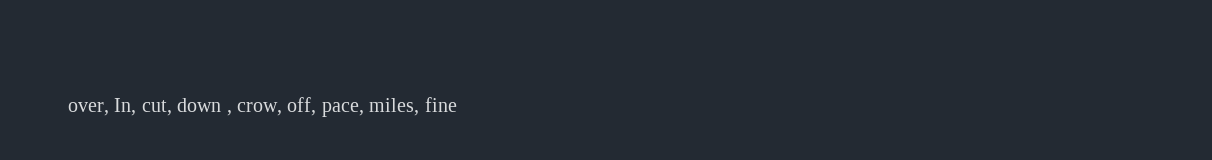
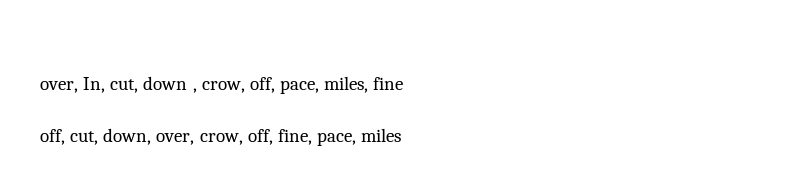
+ off, cut, down, over, crow, off, fine, pace, miles

